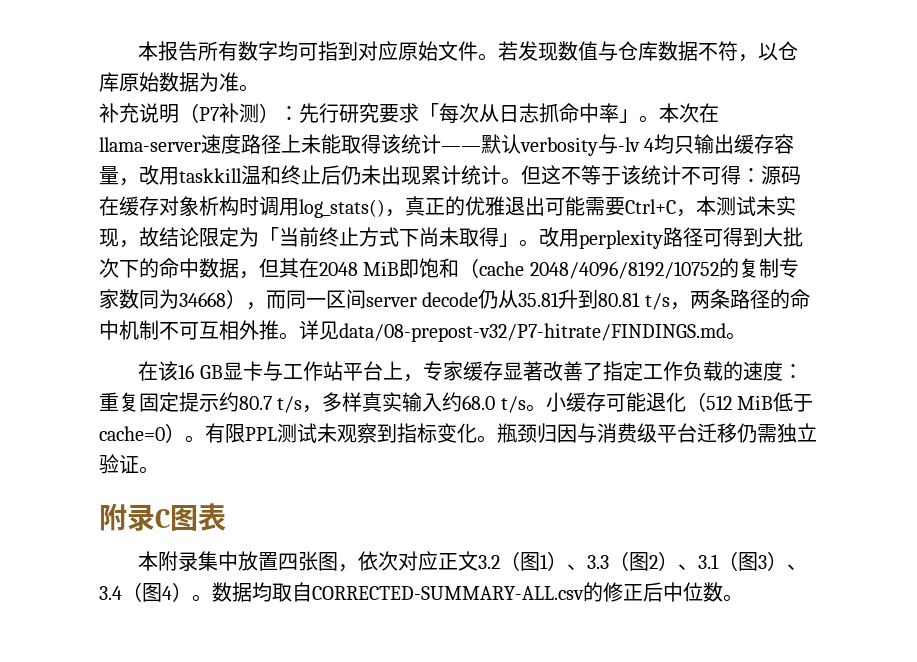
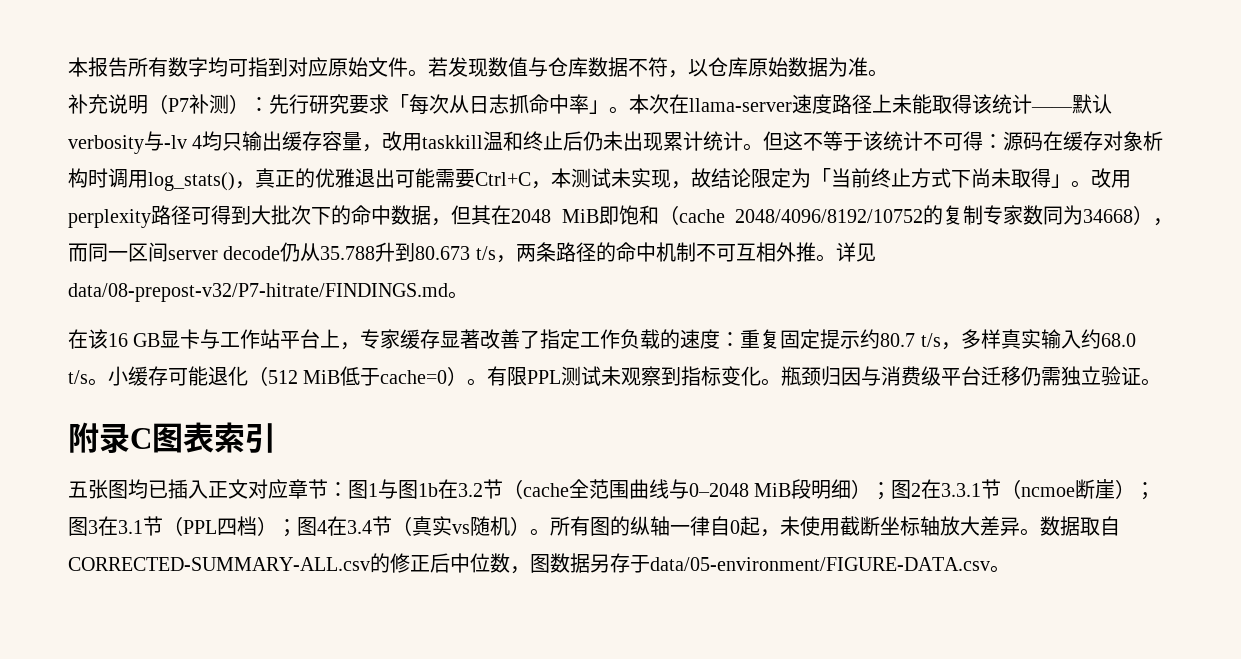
- 改用perplexity路径可得到大批次下的命中数据，但其在2048 MiB即饱和（cache 2048/4096/8192/10752的复制专家数同为34668），而同一区间server decode仍从35.81升到80.81 t/s，两条路径的命中机制不可互相外推。
+ 改用perplexity路径可得到大批次下的命中数据，但其在2048 MiB即饱和（cache 2048/4096/8192/10752的复制专家数同为34668），而同一区间server decode仍从35.788升到80.673 t/s，两条路径的命中机制不可互相外推。
- 附录C图表
- 本附录集中放置四张图，依次对应正文3.2（图1）、3.3（图2）、3.1（图3）、3.4（图4）。数据均取自CORRECTED-SUMMARY-ALL.csv的修正后中位数。
+ 附录C图表索引
+ 五张图均已插入正文对应章节：图1与图1b在3.2节（cache全范围曲线与0–2048 MiB段明细）；图2在3.3.1节（ncmoe断崖）；图3在3.1节（PPL四档）；图4在3.4节（真实vs随机）。所有图的纵轴一律自0起，未使用截断坐标轴放大差异。数据取自CORRECTED-SUMMARY-ALL.csv的修正后中位数，图数据另存于data/05-environment/FIGURE-DATA.csv。

